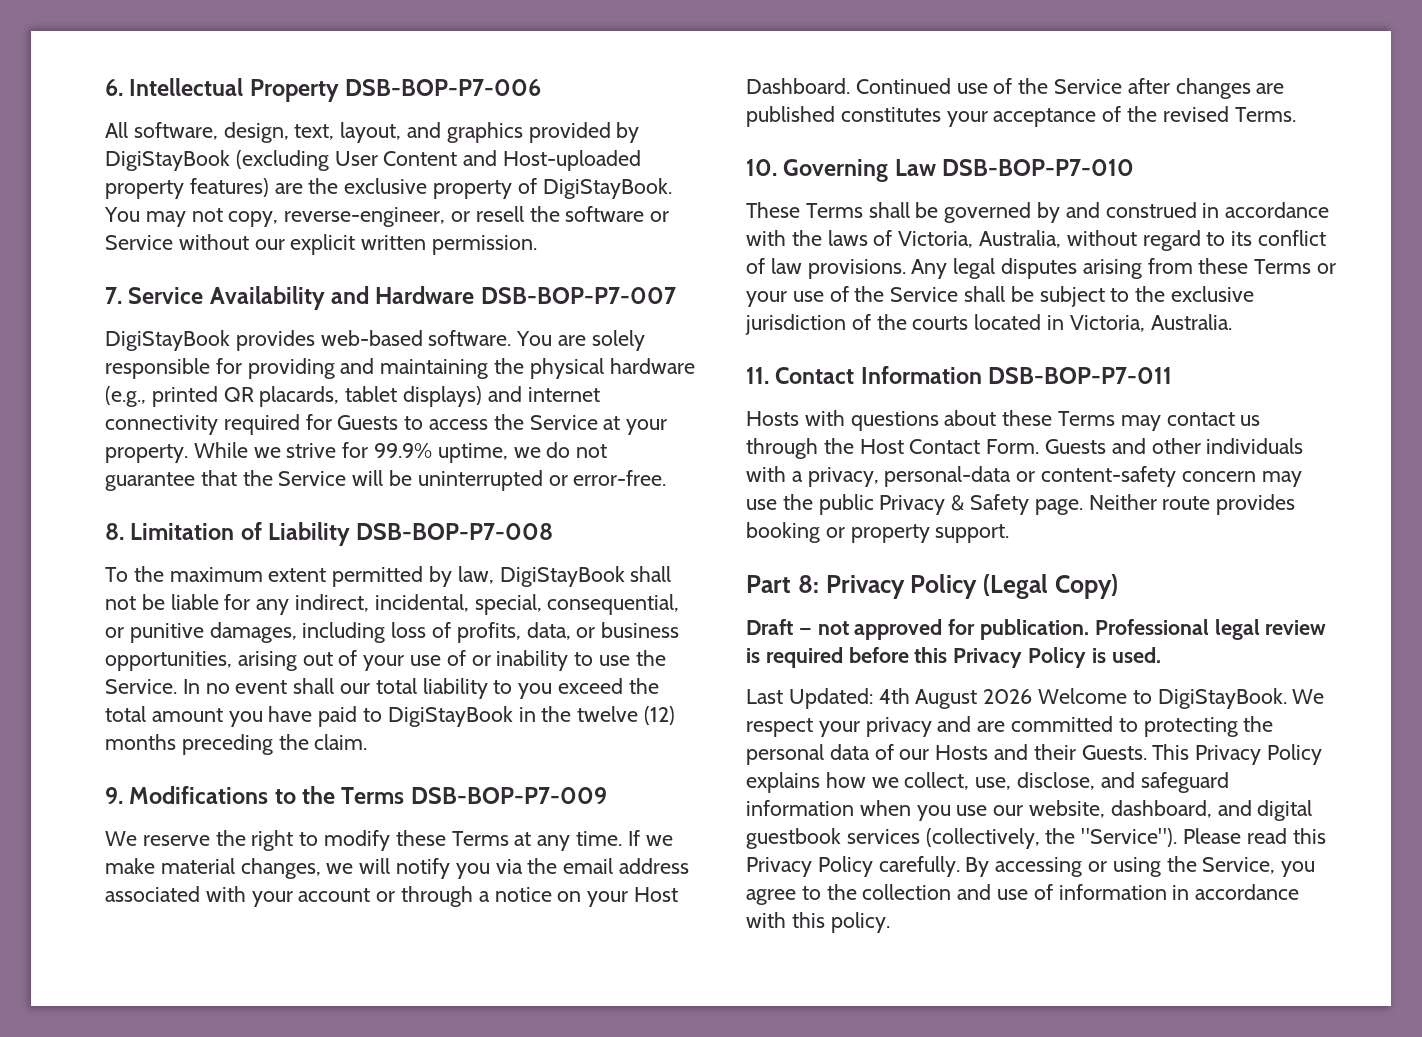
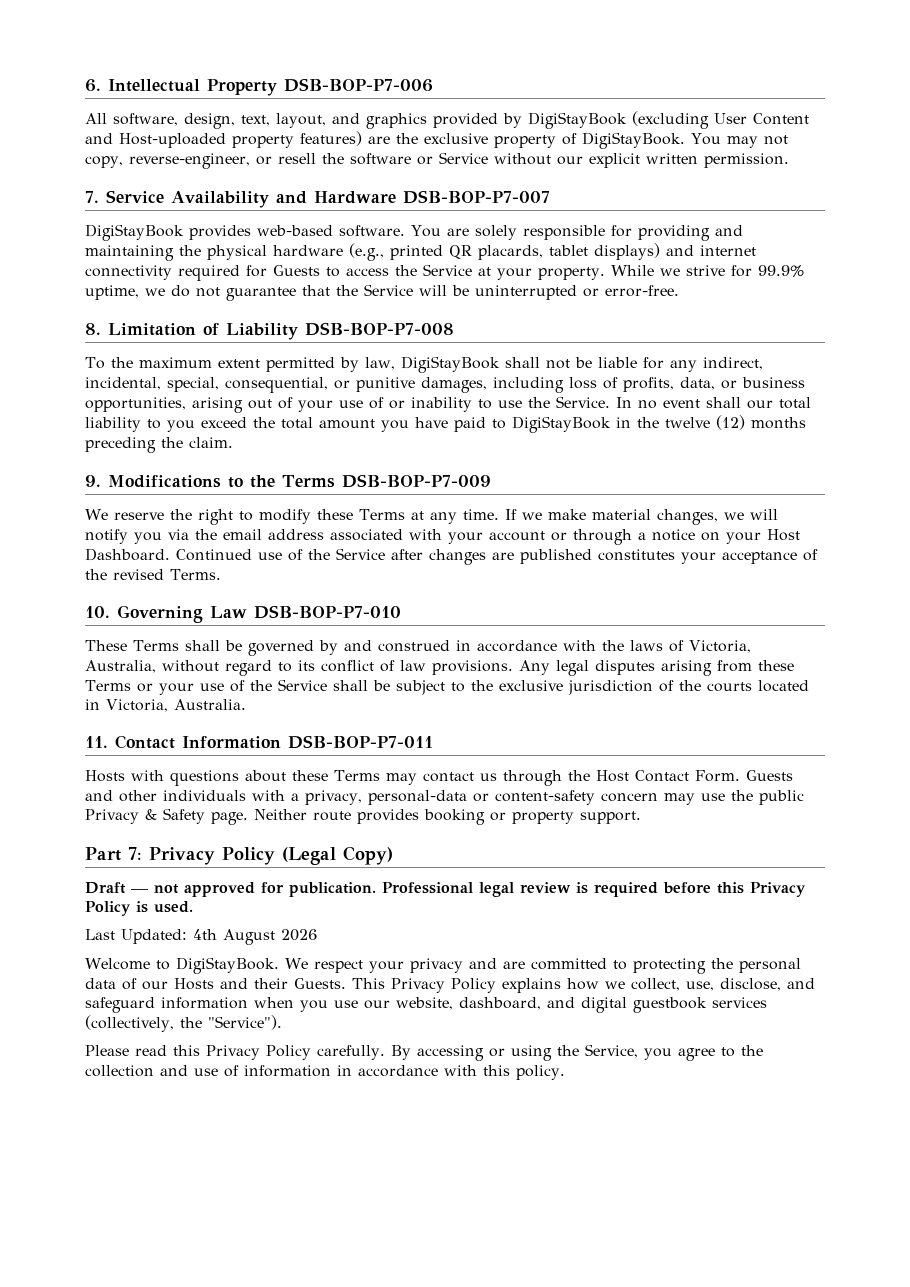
- Part 8: Privacy Policy (Legal Copy)
+ Part 7: Privacy Policy (Legal Copy)
- Last Updated: 4th August 2026 Welcome to DigiStayBook.
+ Last Updated: 4th August 2026
+ Welcome to DigiStayBook.
- This Privacy Policy explains how we collect, use, disclose, and safeguard information when you use our website, dashboard, and digital guestbook services (collectively, the "Service"). Please read this Privacy Policy carefully.
+ This Privacy Policy explains how we collect, use, disclose, and safeguard information when you use our website, dashboard, and digital guestbook services (collectively, the "Service").
+ Please read this Privacy Policy carefully.

